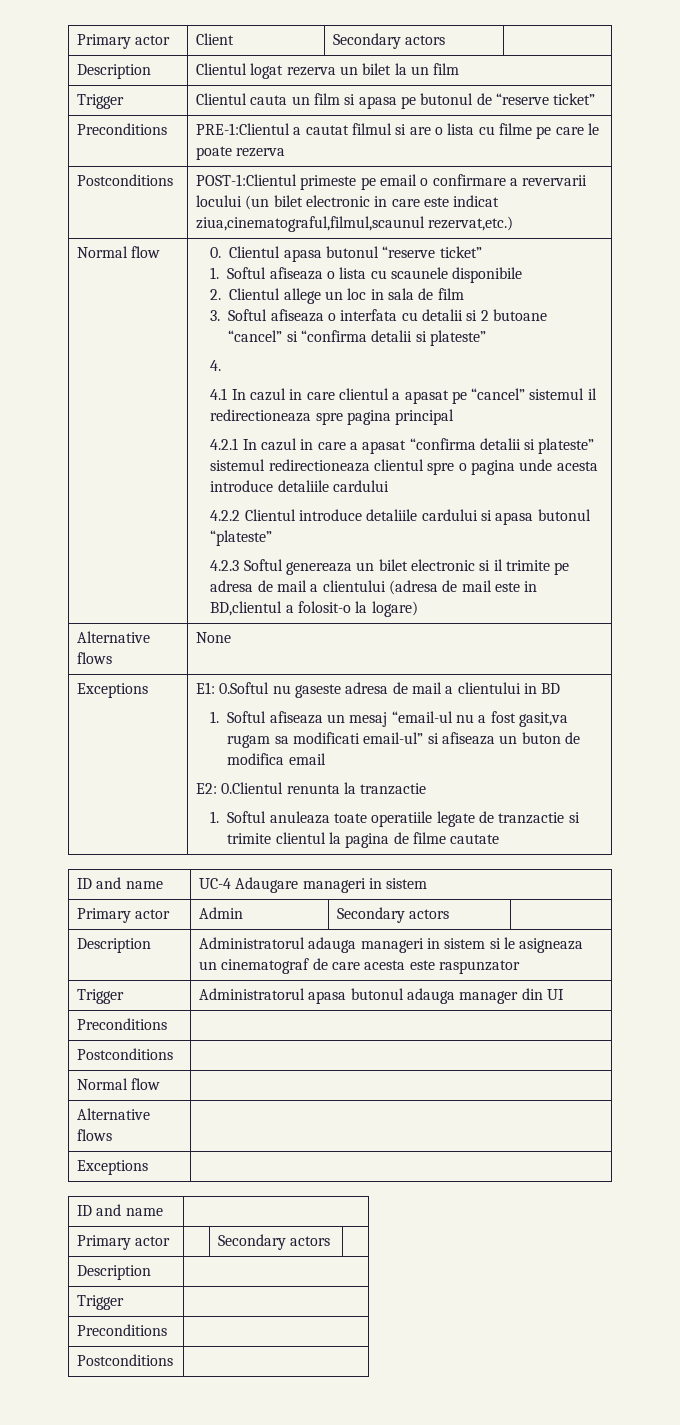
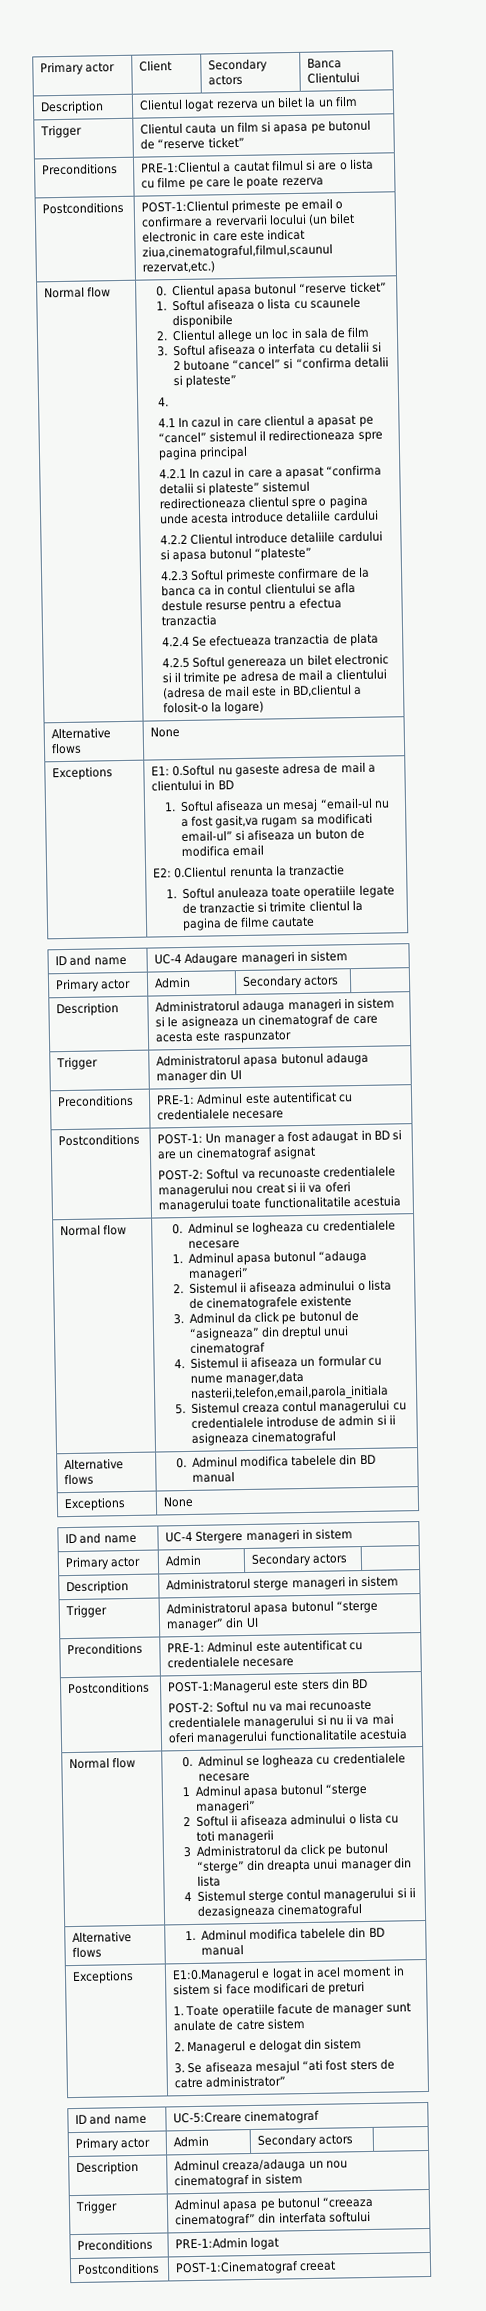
- Primary actor | Client | Secondary actors |
+ Primary actor | Client | Secondary actors | Banca Clientului
- 4.2.3 Softul genereaza un bilet electronic si il trimite pe adresa de mail a clientului (adresa de mail este in BD,clientul a folosit-o la logare)
+ 4.2.3 Softul primeste confirmare de la banca ca in contul clientului se afla destule resurse pentru a efectua tranzactia
+ 4.2.4 Se efectueaza tranzactia de plata
+ 4.2.5 Softul genereaza un bilet electronic si il trimite pe adresa de mail a clientului (adresa de mail este in BD,clientul a folosit-o la logare)
  Trigger | Administratorul apasa butonul adauga manager din UI
- Preconditions |
- Postconditions |
- Normal flow |
- Alternative flows |
- Exceptions |
- ID and name |
- Primary actor | | Secondary actors |
- Description |
- Trigger |
- Preconditions |
- Postconditions |
+ Preconditions | PRE-1: Adminul este autentificat cu credentialele necesare
+ Postconditions | POST-1: Un manager a fost adaugat in BD si are un cinematograf asignat
+ POST-2: Softul va recunoaste credentialele managerului nou creat si ii va oferi managerului toate functionalitatile acestuia
+ Normal flow | 0. Adminul se logheaza cu credentialele necesare
+ 1. Adminul apasa butonul “adauga manageri”
+ 2. Sistemul ii afiseaza adminului o lista de cinematografele existente
+ 3. Adminul da click pe butonul de “asigneaza” din dreptul unui cinematograf
+ 4. Sistemul ii afiseaza un formular cu nume manager,data nasterii,telefon,email,parola_initiala
+ 5. Sistemul creaza contul managerului cu credentialele introduse de admin si ii asigneaza cinematograful
+ Alternative flows | 0. Adminul modifica tabelele din BD manual
+ Exceptions | None
+ ID and name | UC-4 Stergere manageri in sistem
+ Primary actor | Admin | Secondary actors |
+ Description | Administratorul sterge manageri in sistem
+ Trigger | Administratorul apasa butonul “sterge manager” din UI
+ Preconditions | PRE-1: Adminul este autentificat cu credentialele necesare
+ Postconditions | POST-1:Managerul este sters din BD
+ POST-2: Softul nu va mai recunoaste credentialele managerului si nu ii va mai oferi managerului functionalitatile acestuia
+ Normal flow | 0. Adminul se logheaza cu credentialele necesare
+ 1 Adminul apasa butonul “sterge manageri”
+ 2 Softul ii afiseaza adminului o lista cu toti managerii
+ 3 Administratorul da click pe butonul “sterge” din dreapta unui manager din lista
+ 4 Sistemul sterge contul managerului si ii dezasigneaza cinematograful
+ Alternative flows | 1. Adminul modifica tabelele din BD manual
+ Exceptions | E1:0.Managerul e logat in acel moment in sistem si face modificari de preturi
+ 1. Toate operatiile facute de manager sunt anulate de catre sistem
+ 2. Managerul e delogat din sistem
+ 3. Se afiseaza mesajul “ati fost sters de catre administrator”
+ ID and name | UC-5:Creare cinematograf
+ Primary actor | Admin | Secondary actors |
+ Description | Adminul creaza/adauga un nou cinematograf in sistem
+ Trigger | Adminul apasa pe butonul “creeaza cinematograf” din interfata softului
+ Preconditions | PRE-1:Admin logat
+ Postconditions | POST-1:Cinematograf creeat

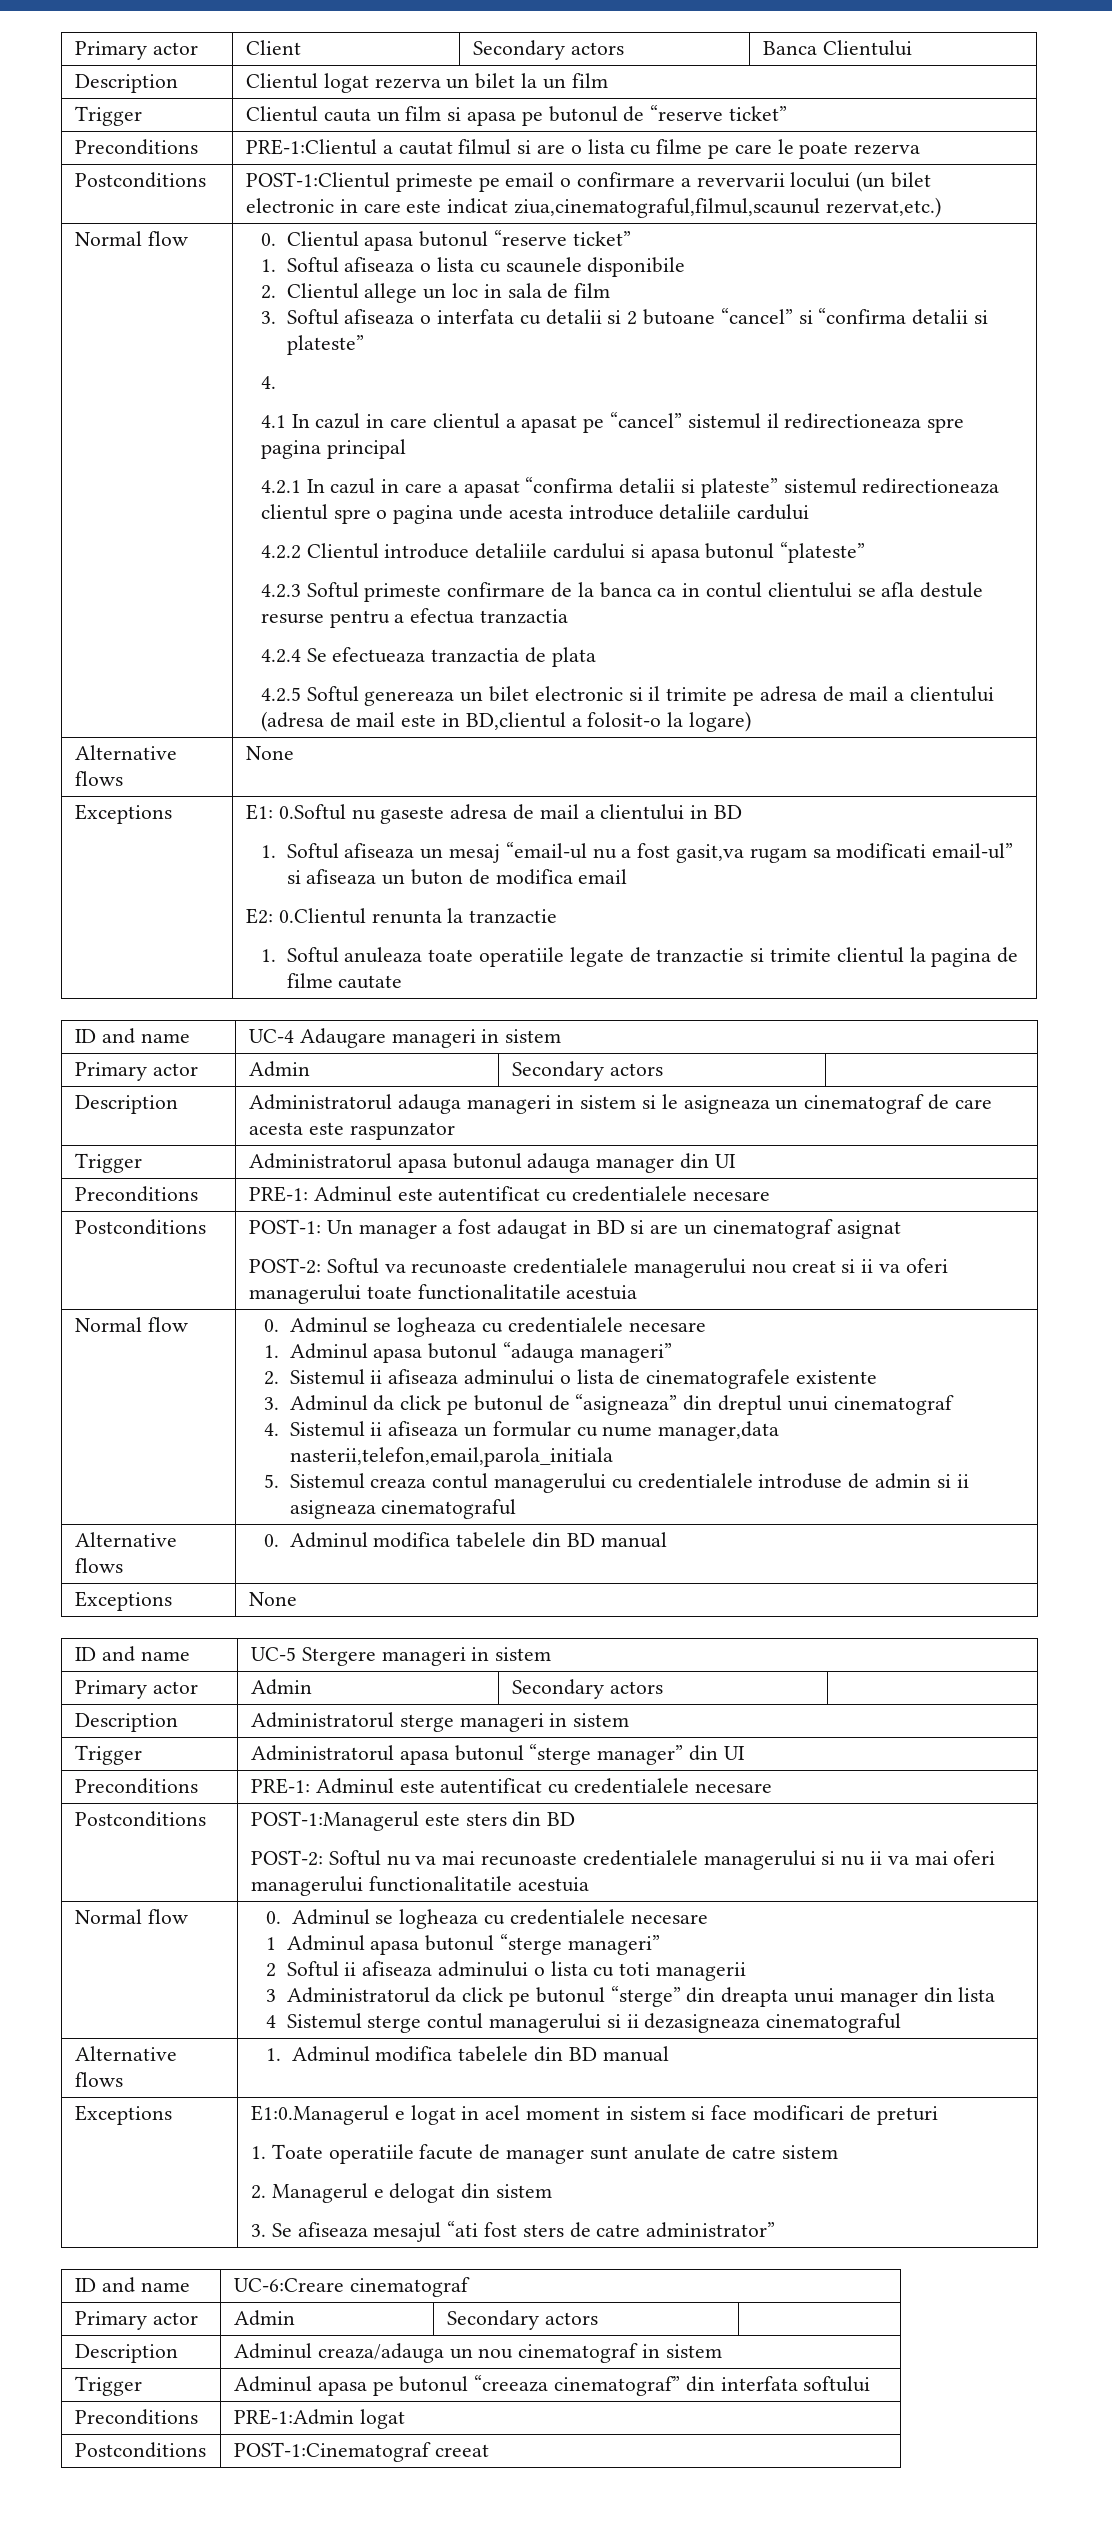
- ID and name | UC-4 Stergere manageri in sistem
+ ID and name | UC-5 Stergere manageri in sistem
- ID and name | UC-5:Creare cinematograf
+ ID and name | UC-6:Creare cinematograf

